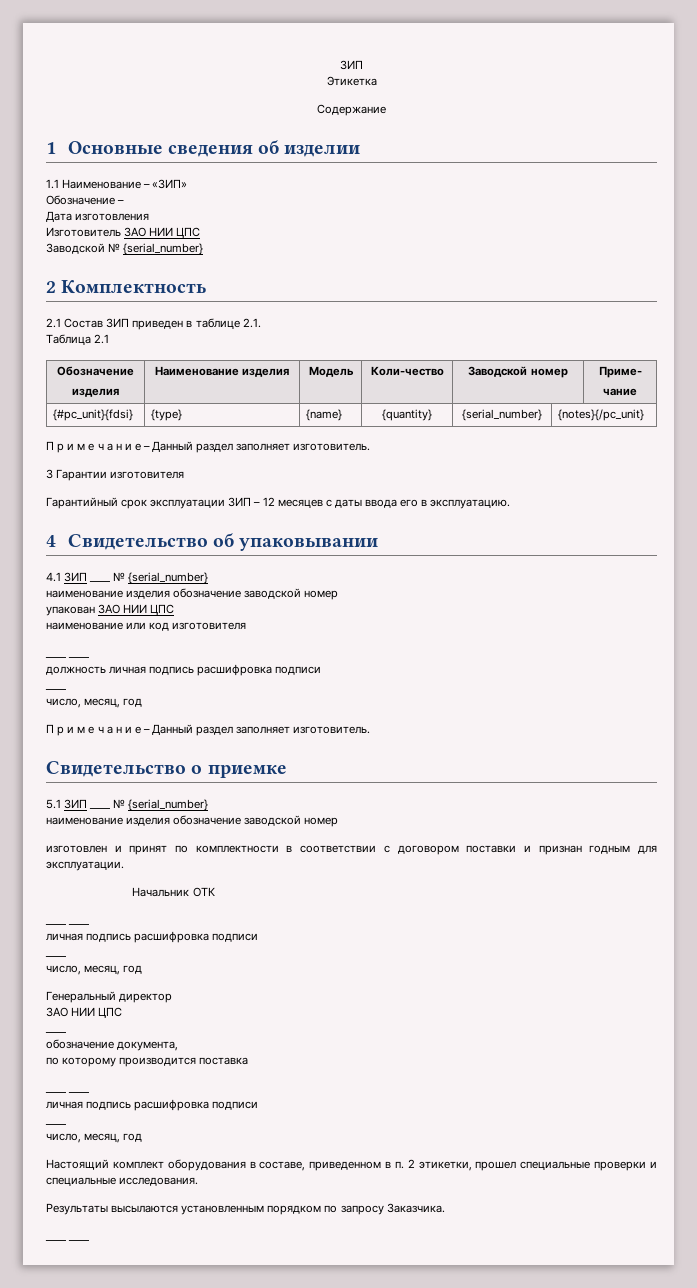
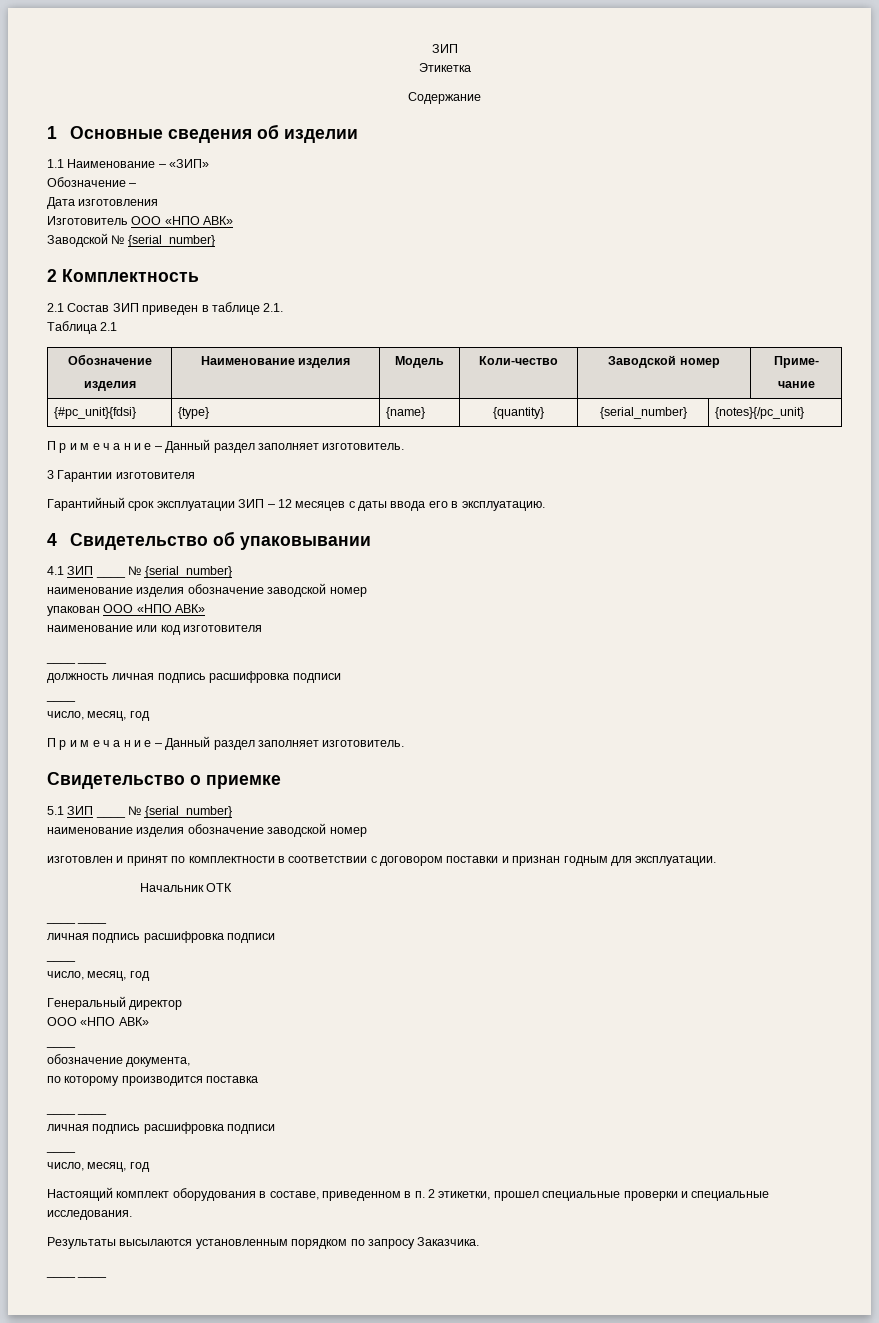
- Изготовитель ЗАО НИИ ЦПС
+ Изготовитель ООО «НПО АВК»
- упакован ЗАО НИИ ЦПС
+ упакован ООО «НПО АВК»
  Генеральный директор
- ЗАО НИИ ЦПС
+ ООО «НПО АВК»

